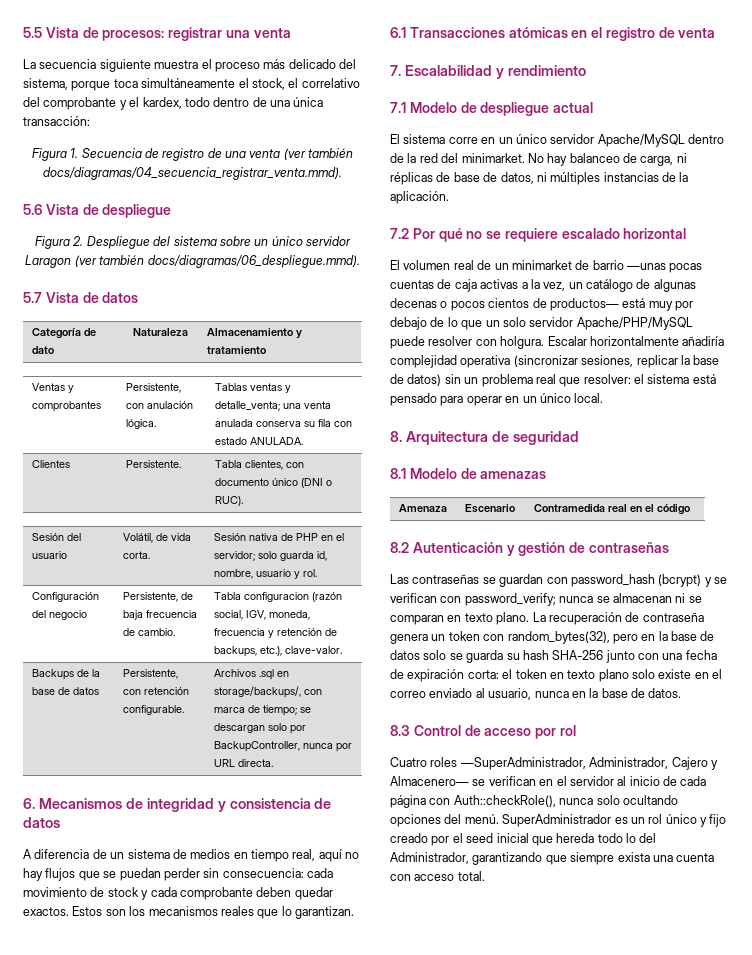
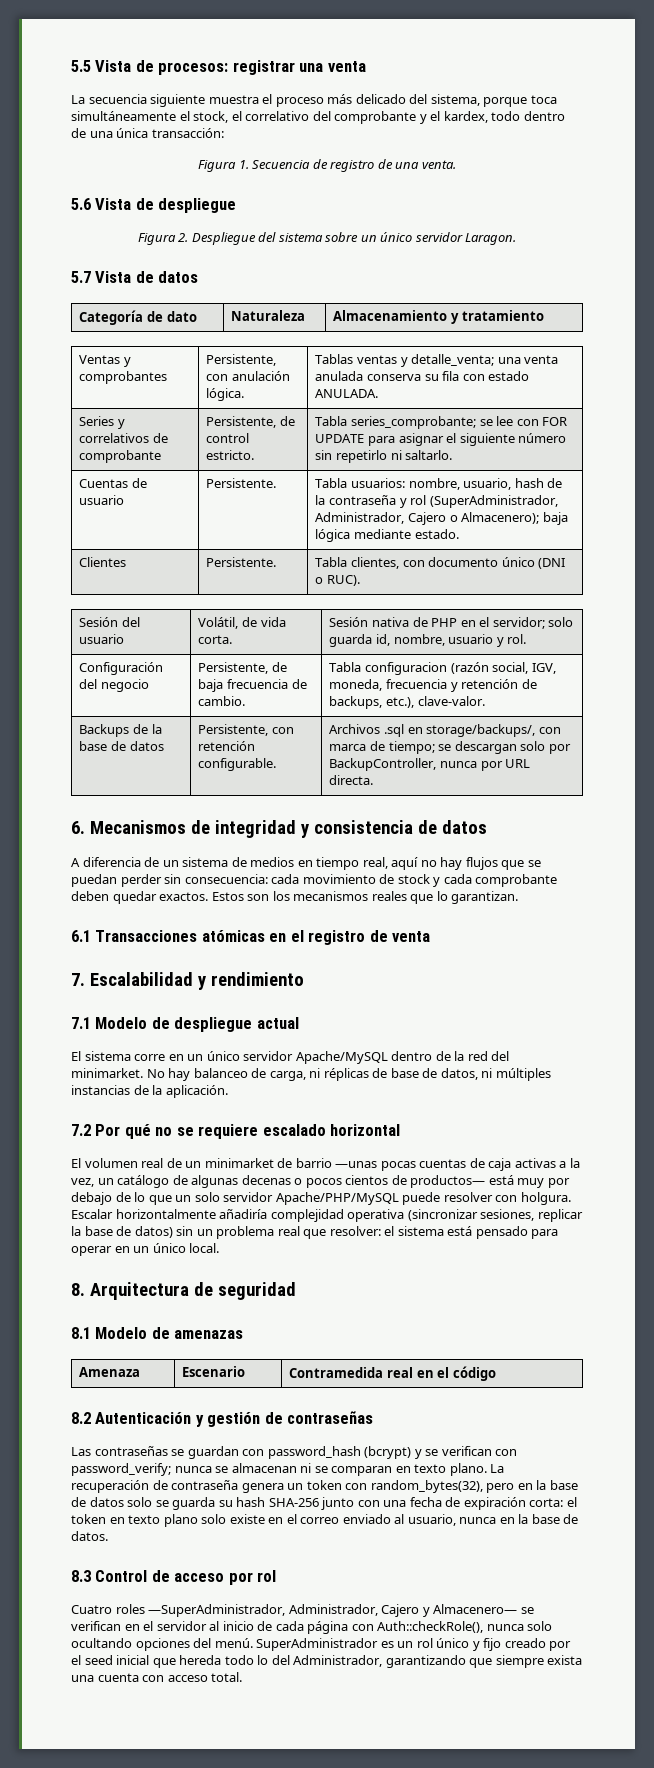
- Figura 1. Secuencia de registro de una venta (ver también docs/diagramas/04_secuencia_registrar_venta.mmd).
+ Figura 1. Secuencia de registro de una venta.
- Figura 2. Despliegue del sistema sobre un único servidor Laragon (ver también docs/diagramas/06_despliegue.mmd).
+ Figura 2. Despliegue del sistema sobre un único servidor Laragon.
+ Series y correlativos de comprobante | Persistente, de control estricto. | Tabla series_comprobante; se lee con FOR UPDATE para asignar el siguiente número sin repetirlo ni saltarlo.
+ Cuentas de usuario | Persistente. | Tabla usuarios: nombre, usuario, hash de la contraseña y rol (SuperAdministrador, Administrador, Cajero o Almacenero); baja lógica mediante estado.

